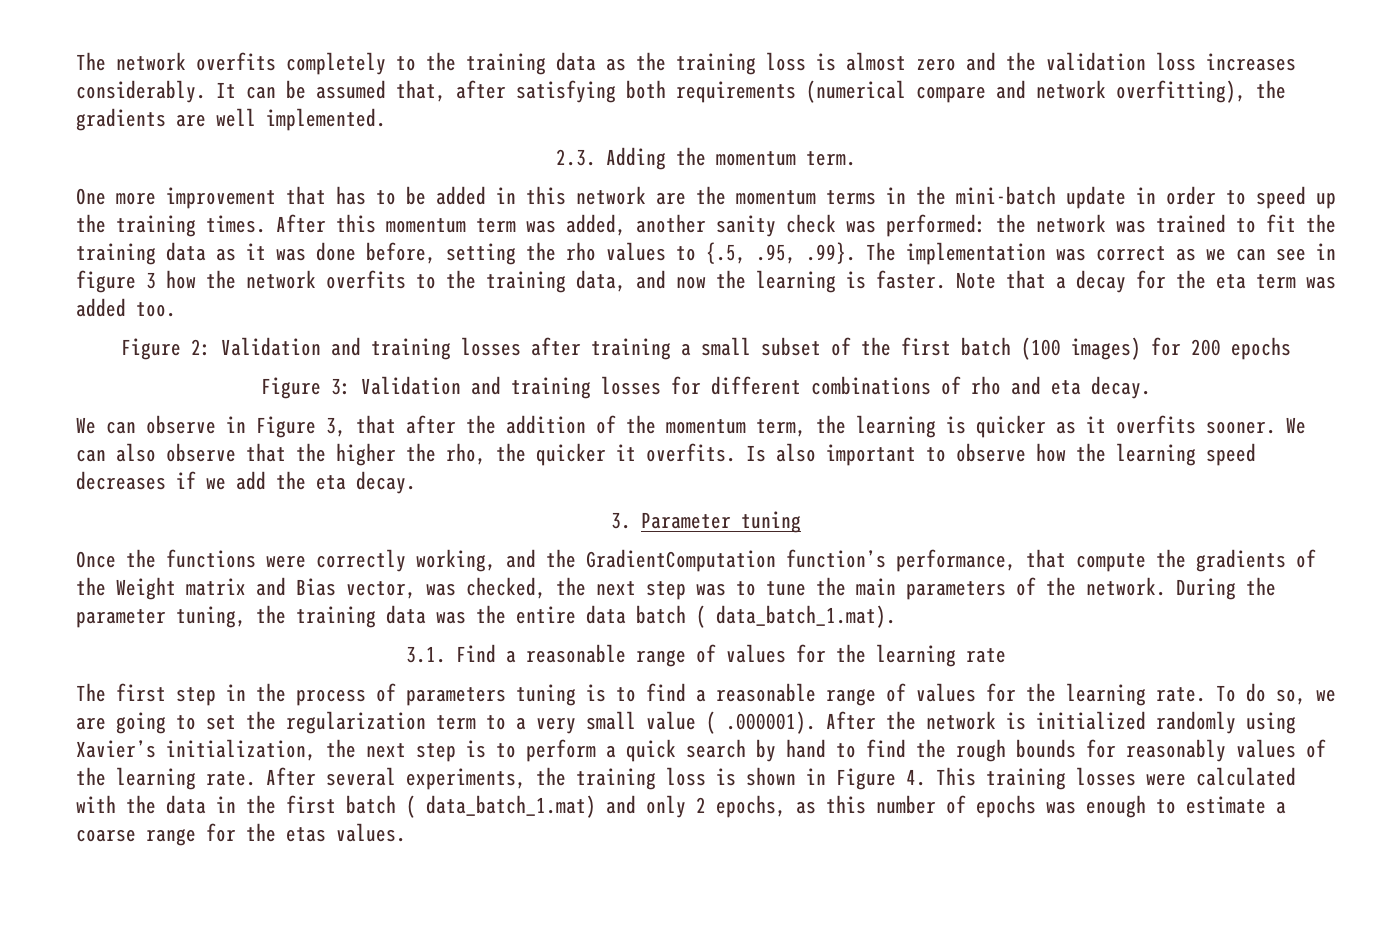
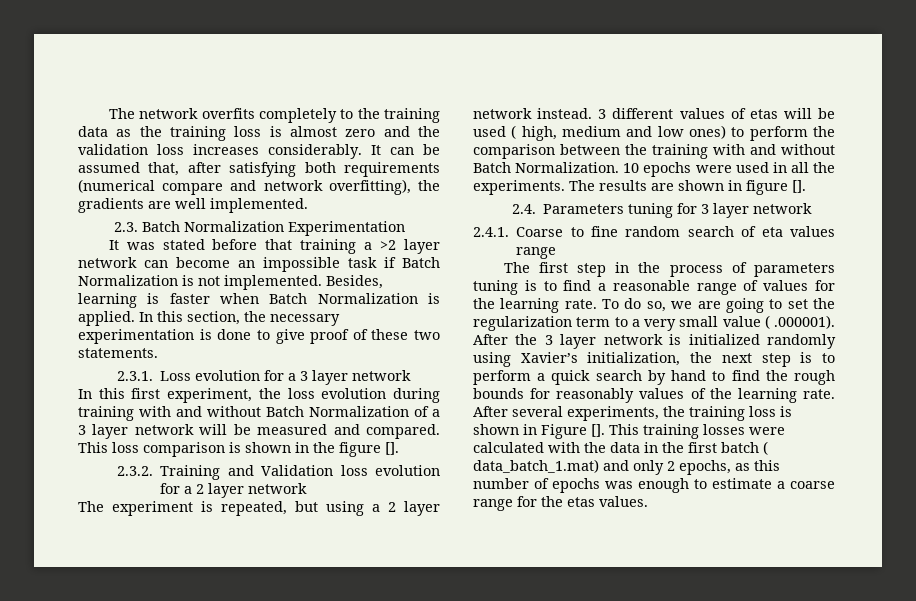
- 2.3. Adding the momentum term.
- One more improvement that has to be added in this network are the momentum terms in the mini-batch update in order to speed up the training times. After this momentum term was added, another sanity check was performed: the network was trained to fit the training data as it was done before, setting the rho values to {.5, .95, .99}. The implementation was correct as we can see in figure 3 how the network overfits to the training data, and now the learning is faster. Note that a decay for the eta term was added too.
- Figure 2: Validation and training losses after training a small subset of the first batch (100 images) for 200 epochs
- Figure 3: Validation and training losses for different combinations of rho and eta decay.
- We can observe in Figure 3, that after the addition of the momentum term, the learning is quicker as it overfits sooner. We can also observe that the higher the rho, the quicker it overfits. Is also important to observe how the learning speed decreases if we add the eta decay.
- 3. Parameter tuning
- Once the functions were correctly working, and the GradientComputation function’s performance, that compute the gradients of the Weight matrix and Bias vector, was checked, the next step was to tune the main parameters of the network. During the parameter tuning, the training data was the entire data batch ( data_batch_1.mat).
- 3.1. Find a reasonable range of values for the learning rate
+ 2.3. Batch Normalization Experimentation
+ It was stated before that training a >2 layer network can become an impossible task if Batch Normalization is not implemented. Besides, learning is faster when Batch Normalization is applied. In this section, the necessary experimentation is done to give proof of these two statements.
+ 2.3.1. Loss evolution for a 3 layer network
+ In this first experiment, the loss evolution during training with and without Batch Normalization of a 3 layer network will be measured and compared. This loss comparison is shown in the figure [].
+ 2.3.2. Training and Validation loss evolution for a 2 layer network
+ The experiment is repeated, but using a 2 layer network instead. 3 different values of etas will be used ( high, medium and low ones) to perform the comparison between the training with and without Batch Normalization. 10 epochs were used in all the experiments. The results are shown in figure [].
+ 2.4. Parameters tuning for 3 layer network
+ 2.4.1. Coarse to fine random search of eta values range
- To do so, we are going to set the regularization term to a very small value ( .000001). After the network is initialized randomly using Xavier’s initialization, the next step is to perform a quick search by hand to find the rough bounds for reasonably values of the learning rate.
+ To do so, we are going to set the regularization term to a very small value ( .000001). After the 3 layer network is initialized randomly using Xavier’s initialization, the next step is to perform a quick search by hand to find the rough bounds for reasonably values of the learning rate.
- After several experiments, the training loss is shown in Figure 4. This training losses were calculated with the data in the first batch ( data_batch_1.mat) and only 2 epochs, as this number of epochs was enough to estimate a coarse range for the etas values.
+ After several experiments, the training loss is shown in Figure []. This training losses were calculated with the data in the first batch ( data_batch_1.mat) and only 2 epochs, as this number of epochs was enough to estimate a coarse range for the etas values.

